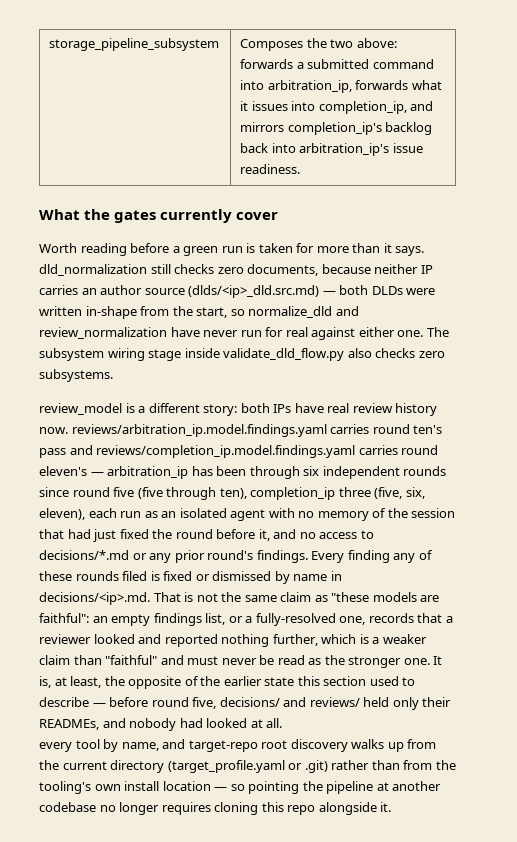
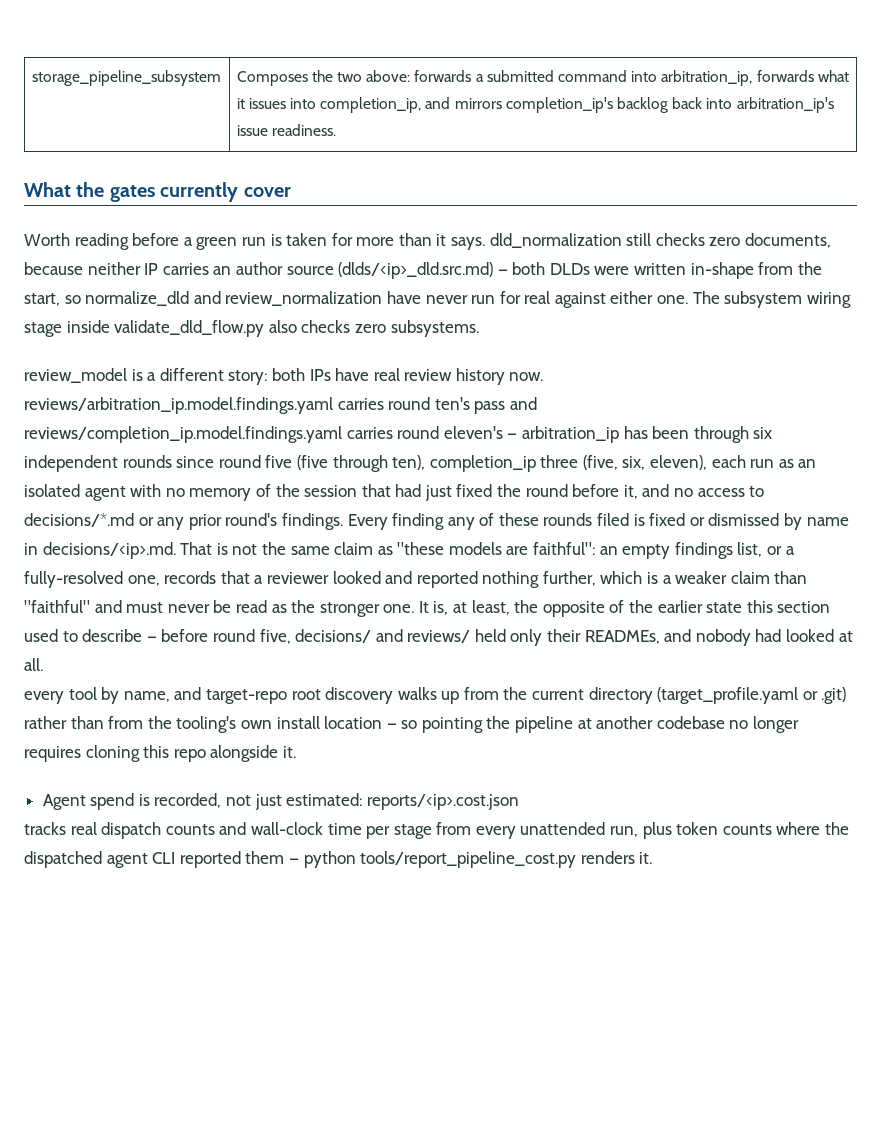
+ Agent spend is recorded, not just estimated: reports/<ip>.cost.json
+ tracks real dispatch counts and wall-clock time per stage from every unattended run, plus token counts where the dispatched agent CLI reported them — python tools/report_pipeline_cost.py renders it.

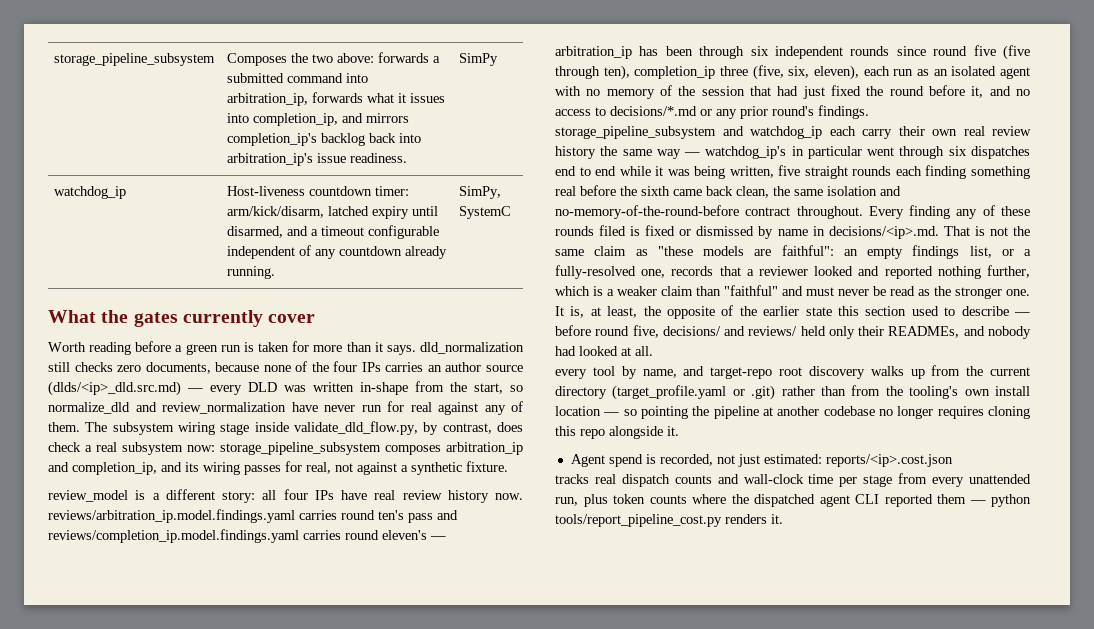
- storage_pipeline_subsystem | Composes the two above: forwards a submitted command into arbitration_ip, forwards what it issues into completion_ip, and mirrors completion_ip's backlog back into arbitration_ip's issue readiness.
+ storage_pipeline_subsystem | Composes the two above: forwards a submitted command into arbitration_ip, forwards what it issues into completion_ip, and mirrors completion_ip's backlog back into arbitration_ip's issue readiness. | SimPy
+ watchdog_ip | Host-liveness countdown timer: arm/kick/disarm, latched expiry until disarmed, and a timeout configurable independent of any countdown already running. | SimPy, SystemC
- Worth reading before a green run is taken for more than it says. dld_normalization still checks zero documents, because neither IP carries an author source (dlds/<ip>_dld.src.md) — both DLDs were written in-shape from the start, so normalize_dld and review_normalization have never run for real against either one.
+ Worth reading before a green run is taken for more than it says. dld_normalization still checks zero documents, because none of the four IPs carries an author source (dlds/<ip>_dld.src.md) — every DLD was written in-shape from the start, so normalize_dld and review_normalization have never run for real against any of them.
- The subsystem wiring stage inside validate_dld_flow.py also checks zero subsystems.
+ The subsystem wiring stage inside validate_dld_flow.py, by contrast, does check a real subsystem now: storage_pipeline_subsystem composes arbitration_ip and completion_ip, and its wiring passes for real, not against a synthetic fixture.
- both IPs have real review history now. reviews/arbitration_ip.model.findings.yaml carries round ten's pass and reviews/completion_ip.model.findings.yaml carries round eleven's — arbitration_ip has been through six independent rounds since round five (five through ten), completion_ip three (five, six, eleven), each run as an isolated agent with no memory of the session that had just fixed the round before it, and no access to decisions/*.md or any prior round's findings.
+ all four IPs have real review history now. reviews/arbitration_ip.model.findings.yaml carries round ten's pass and reviews/completion_ip.model.findings.yaml carries round eleven's — arbitration_ip has been through six independent rounds since round five (five through ten), completion_ip three (five, six, eleven), each run as an isolated agent with no memory of the session that had just fixed the round before it, and no access to decisions/*.md or any prior round's findings. storage_pipeline_subsystem and watchdog_ip each carry their own real review history the same way — watchdog_ip's in particular went through six dispatches end to end while it was being written, five straight rounds each finding something real before the sixth came back clean, the same isolation and no-memory-of-the-round-before contract throughout.

